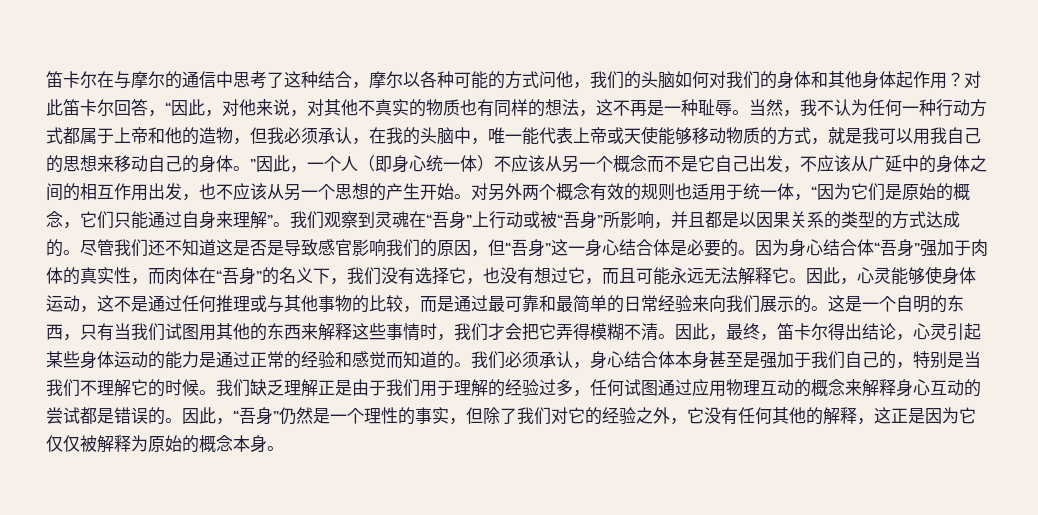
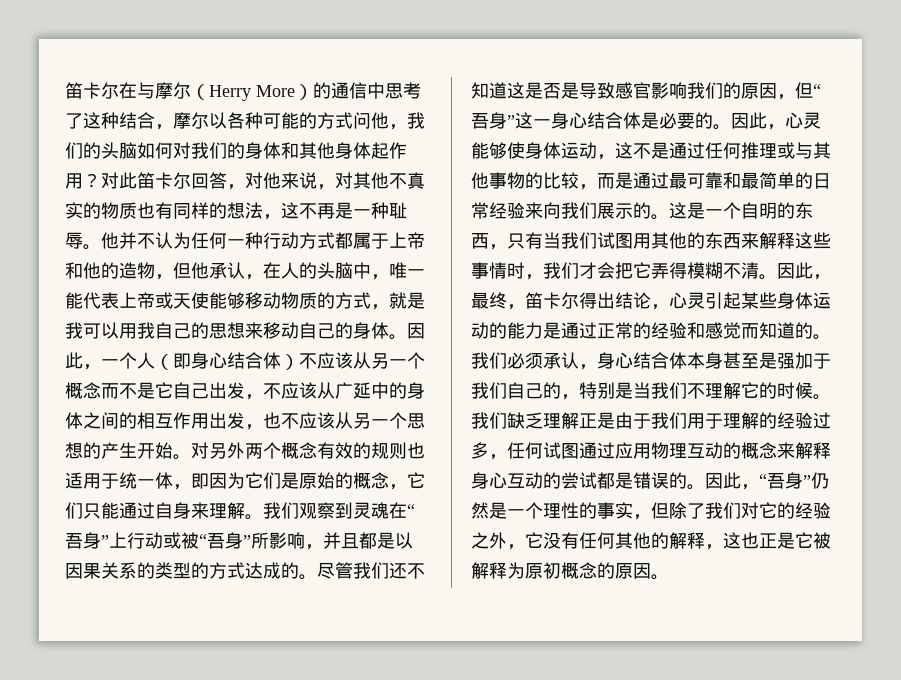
- 笛卡尔在与摩尔的通信中思考了这种结合，摩尔以各种可能的方式问他，我们的头脑如何对我们的身体和其他身体起作用？
+ 笛卡尔在与摩尔（Herry More）的通信中思考了这种结合，摩尔以各种可能的方式问他，我们的头脑如何对我们的身体和其他身体起作用？
- 对此笛卡尔回答，“因此，对他来说，对其他不真实的物质也有同样的想法，这不再是一种耻辱。
+ 对此笛卡尔回答，对他来说，对其他不真实的物质也有同样的想法，这不再是一种耻辱。
- 当然，我不认为任何一种行动方式都属于上帝和他的造物，但我必须承认，在我的头脑中，唯一能代表上帝或天使能够移动物质的方式，就是我可以用我自己的思想来移动自己的身体。”因此，一个人（即身心统一体）不应该从另一个概念而不是它自己出发，不应该从广延中的身体之间的相互作用出发，也不应该从另一个思想的产生开始。
+ 他并不认为任何一种行动方式都属于上帝和他的造物，但他承认，在人的头脑中，唯一能代表上帝或天使能够移动物质的方式，就是我可以用我自己的思想来移动自己的身体。因此，一个人（即身心结合体）不应该从另一个概念而不是它自己出发，不应该从广延中的身体之间的相互作用出发，也不应该从另一个思想的产生开始。
- 对另外两个概念有效的规则也适用于统一体，“因为它们是原始的概念，它们只能通过自身来理解”。
+ 对另外两个概念有效的规则也适用于统一体，即因为它们是原始的概念，它们只能通过自身来理解。
- 因为身心结合体“吾身”强加于肉体的真实性，而肉体在“吾身”的名义下，我们没有选择它，也没有想过它，而且可能永远无法解释它。因此，心灵能够使身体运动，这不是通过任何推理或与其他事物的比较，而是通过最可靠和最简单的日常经验来向我们展示的。
+ 因此，心灵能够使身体运动，这不是通过任何推理或与其他事物的比较，而是通过最可靠和最简单的日常经验来向我们展示的。
- 因此，“吾身”仍然是一个理性的事实，但除了我们对它的经验之外，它没有任何其他的解释，这正是因为它仅仅被解释为原始的概念本身。
+ 因此，“吾身”仍然是一个理性的事实，但除了我们对它的经验之外，它没有任何其他的解释，这也正是它被解释为原初概念的原因。

